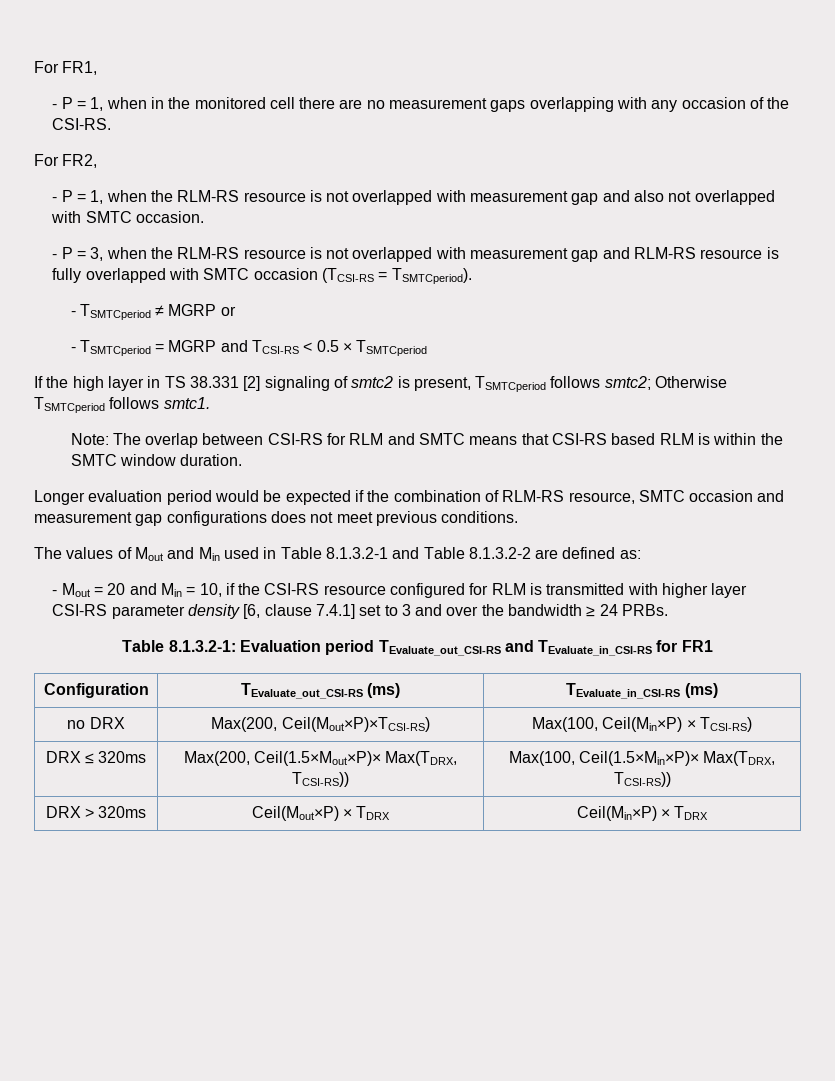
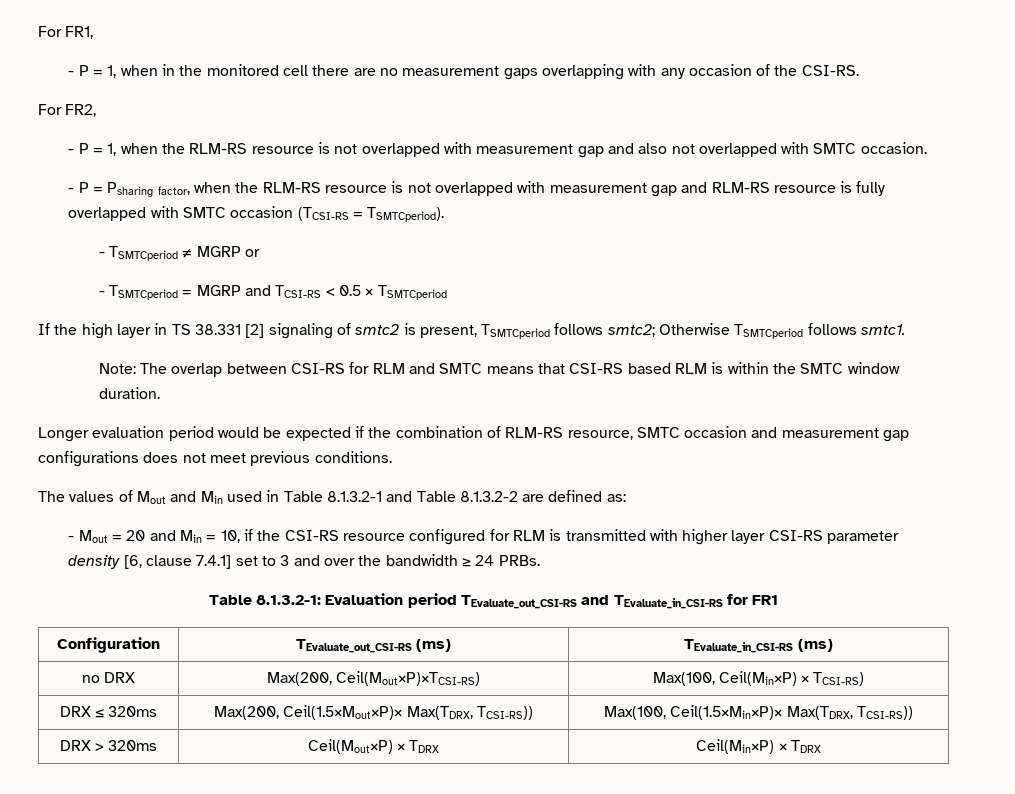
- - P = 3, when the RLM-RS resource is not overlapped with measurement gap and RLM-RS resource is fully overlapped with SMTC occasion (TCSI-RS = TSMTCperiod).
+ - P = Psharing factor, when the RLM-RS resource is not overlapped with measurement gap and RLM-RS resource is fully overlapped with SMTC occasion (TCSI-RS = TSMTCperiod).

